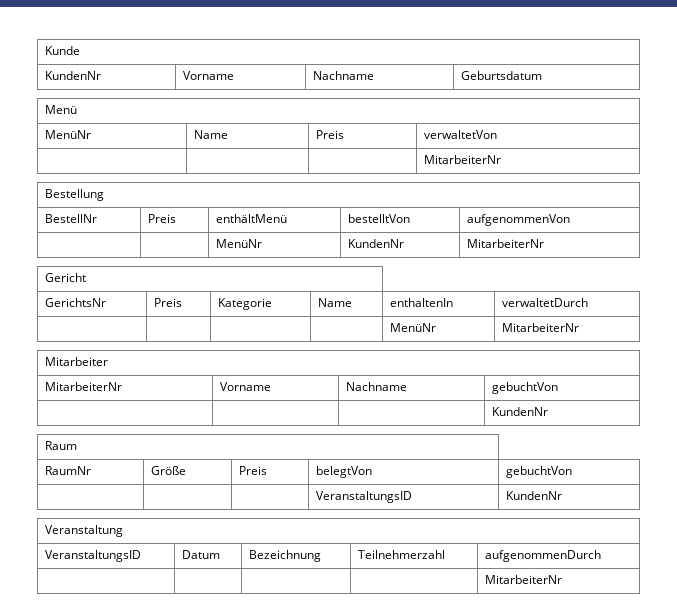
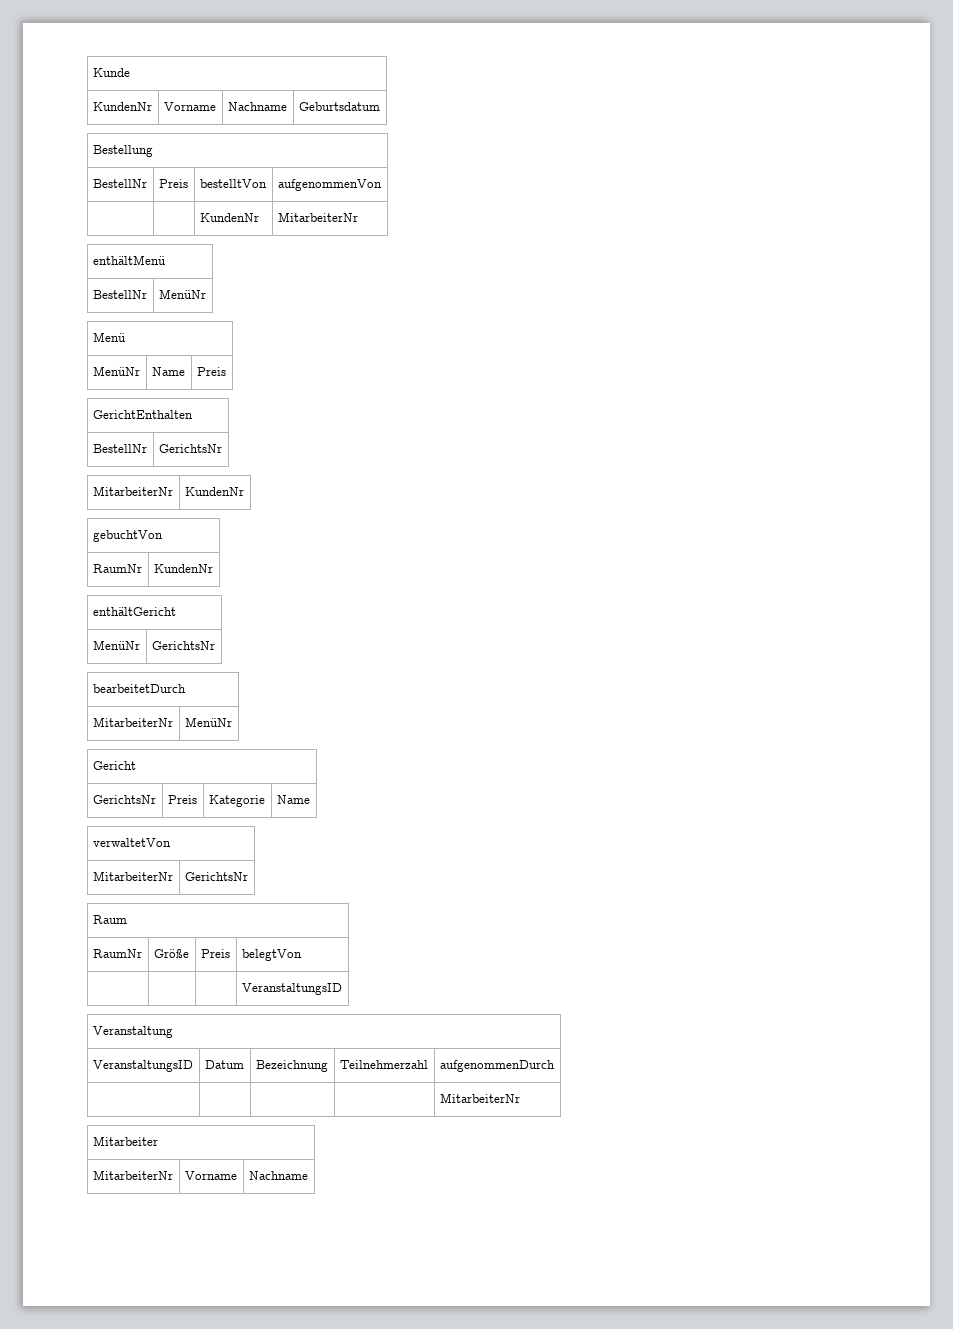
+ Bestellung
+ BestellNr | Preis | bestelltVon | aufgenommenVon
+ | | KundenNr | MitarbeiterNr
+ enthältMenü
+ BestellNr | MenüNr
  Menü
- MenüNr | Name | Preis | verwaltetVon
- | | | MitarbeiterNr
- Bestellung
- BestellNr | Preis | enthältMenü | bestelltVon | aufgenommenVon
- | | MenüNr | KundenNr | MitarbeiterNr
+ MenüNr | Name | Preis
+ GerichtEnthalten
+ BestellNr | GerichtsNr
+ MitarbeiterNr | KundenNr
+ gebuchtVon
+ RaumNr | KundenNr
+ enthältGericht
+ MenüNr | GerichtsNr
+ bearbeitetDurch
+ MitarbeiterNr | MenüNr
- GerichtsNr | Preis | Kategorie | Name | enthaltenIn | verwaltetDurch
- | | | | MenüNr | MitarbeiterNr
- Mitarbeiter
- MitarbeiterNr | Vorname | Nachname | gebuchtVon
- | | | KundenNr
+ GerichtsNr | Preis | Kategorie | Name
+ verwaltetVon
+ MitarbeiterNr | GerichtsNr
- RaumNr | Größe | Preis | belegtVon | gebuchtVon
- | | | VeranstaltungsID | KundenNr
+ RaumNr | Größe | Preis | belegtVon
+ | | | VeranstaltungsID
+ Mitarbeiter
+ MitarbeiterNr | Vorname | Nachname

